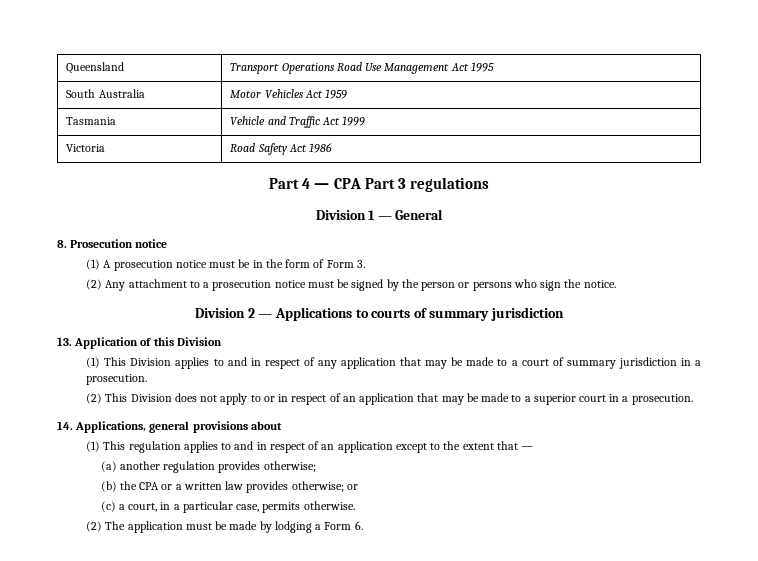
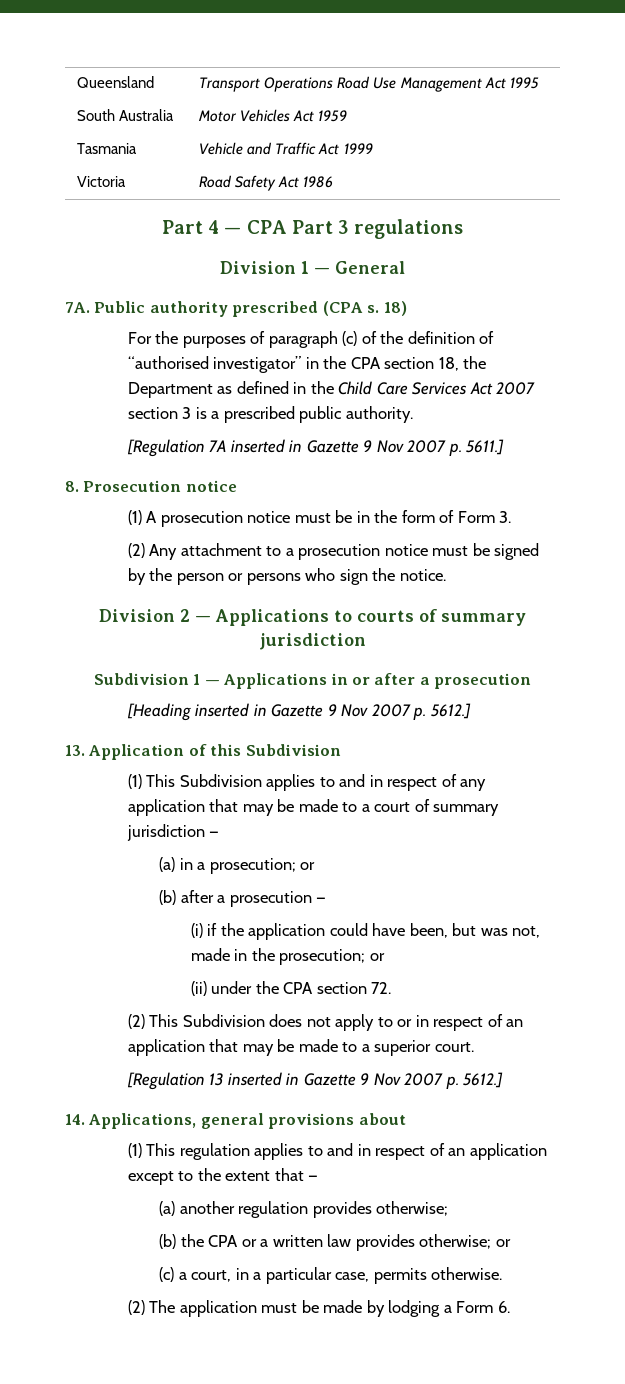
+ 7A. Public authority prescribed (CPA s. 18)
+ For the purposes of paragraph (c) of the definition of “authorised investigator” in the CPA section 18, the Department as defined in the Child Care Services Act 2007 section 3 is a prescribed public authority.
+ [Regulation 7A inserted in Gazette 9 Nov 2007 p. 5611.]
+ Subdivision 1 — Applications in or after a prosecution
+ [Heading inserted in Gazette 9 Nov 2007 p. 5612.]
- 13. Application of this Division
- (1) This Division applies to and in respect of any application that may be made to a court of summary jurisdiction in a prosecution.
+ 13. Application of this Subdivision
+ (1) This Subdivision applies to and in respect of any application that may be made to a court of summary jurisdiction —
+ (a) in a prosecution; or
+ (b) after a prosecution —
+ (i) if the application could have been, but was not, made in the prosecution; or
+ (ii) under the CPA section 72.
- (2) This Division does not apply to or in respect of an application that may be made to a superior court in a prosecution.
+ (2) This Subdivision does not apply to or in respect of an application that may be made to a superior court.
+ [Regulation 13 inserted in Gazette 9 Nov 2007 p. 5612.]

